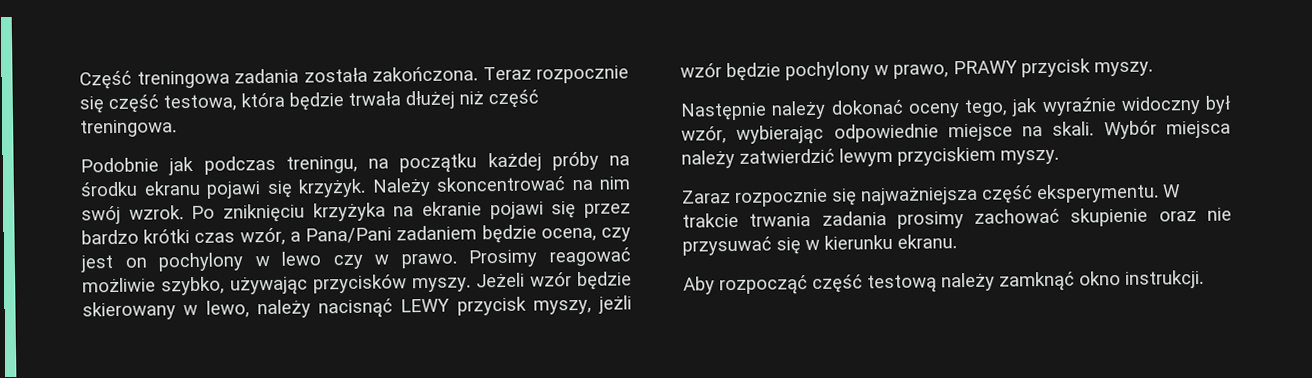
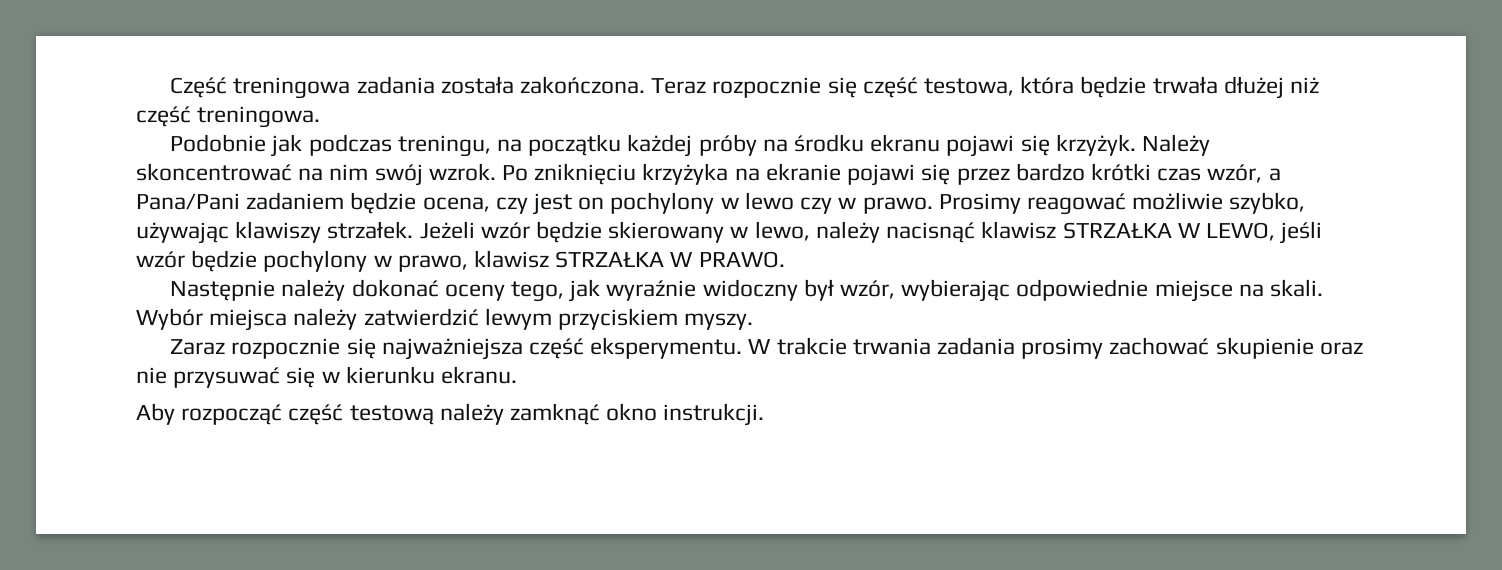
- Prosimy reagować możliwie szybko, używając przycisków myszy.
+ Prosimy reagować możliwie szybko, używając klawiszy strzałek.
- Jeżeli wzór będzie skierowany w lewo, należy nacisnąć LEWY przycisk myszy, jeżli wzór będzie pochylony w prawo, PRAWY przycisk myszy.
+ Jeżeli wzór będzie skierowany w lewo, należy nacisnąć klawisz STRZAŁKA W LEWO, jeśli wzór będzie pochylony w prawo, klawisz STRZAŁKA W PRAWO.

